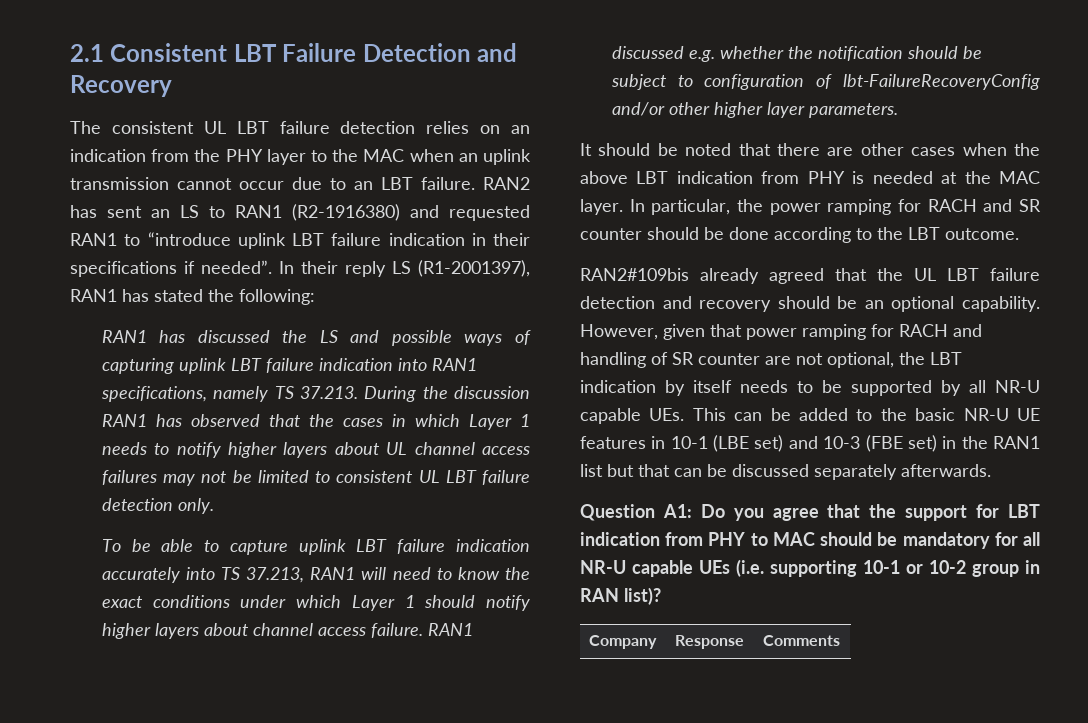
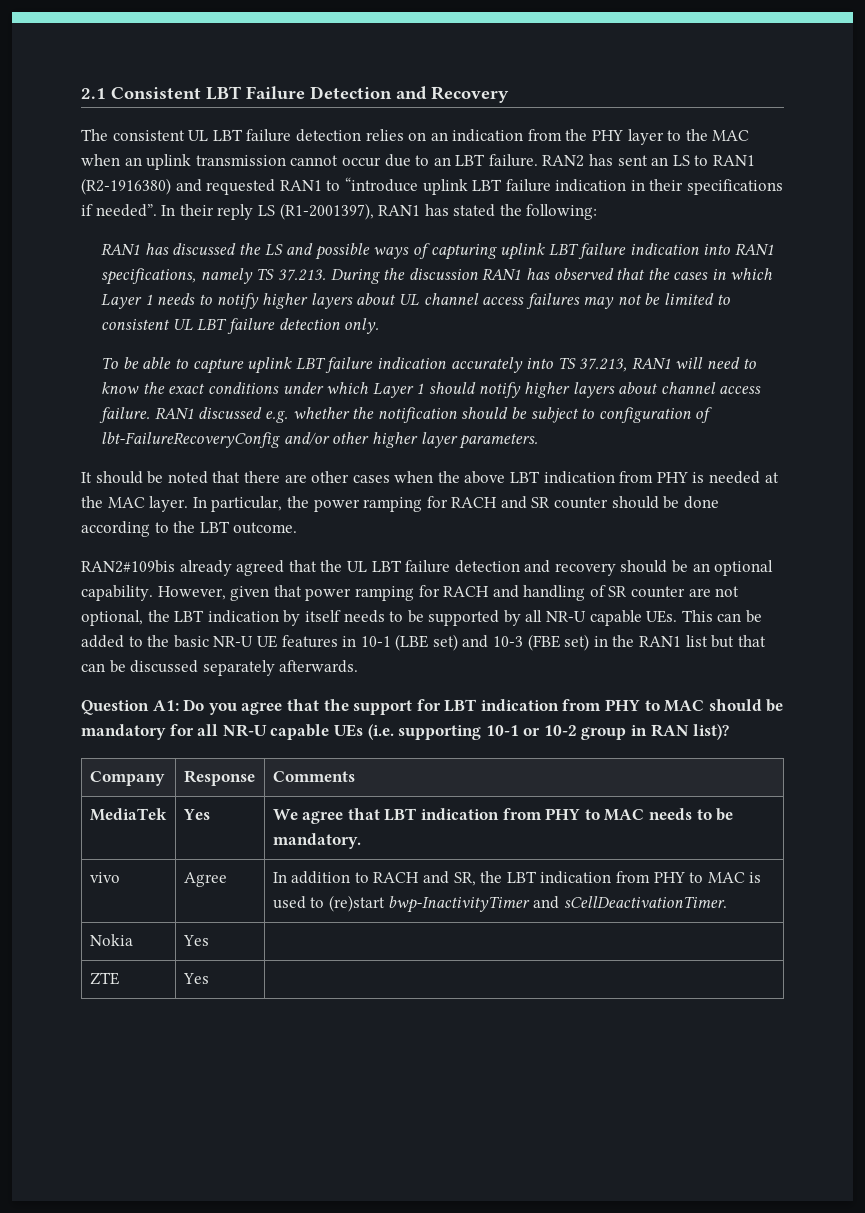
+ MediaTek | Yes | We agree that LBT indication from PHY to MAC needs to be mandatory.
+ vivo | Agree | In addition to RACH and SR, the LBT indication from PHY to MAC is used to (re)start bwp-InactivityTimer and sCellDeactivationTimer.
+ Nokia | Yes |
+ ZTE | Yes |

